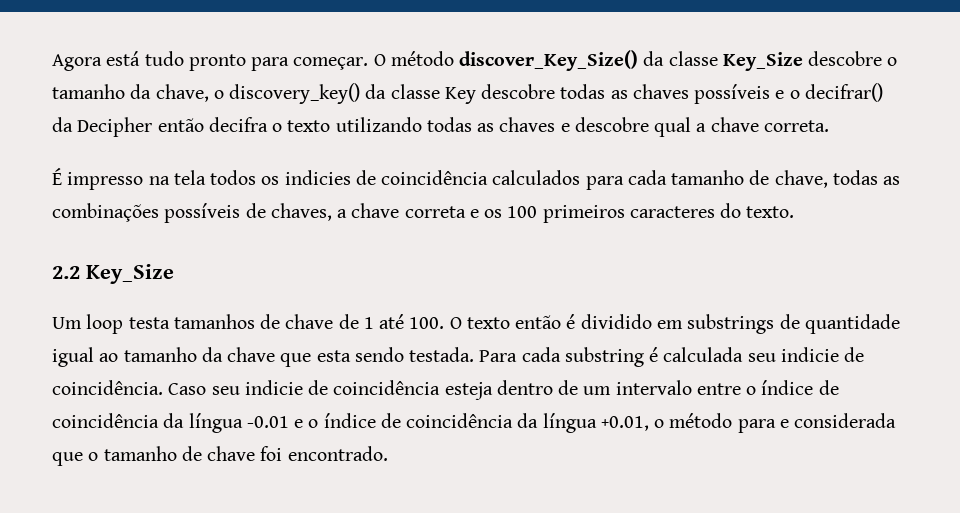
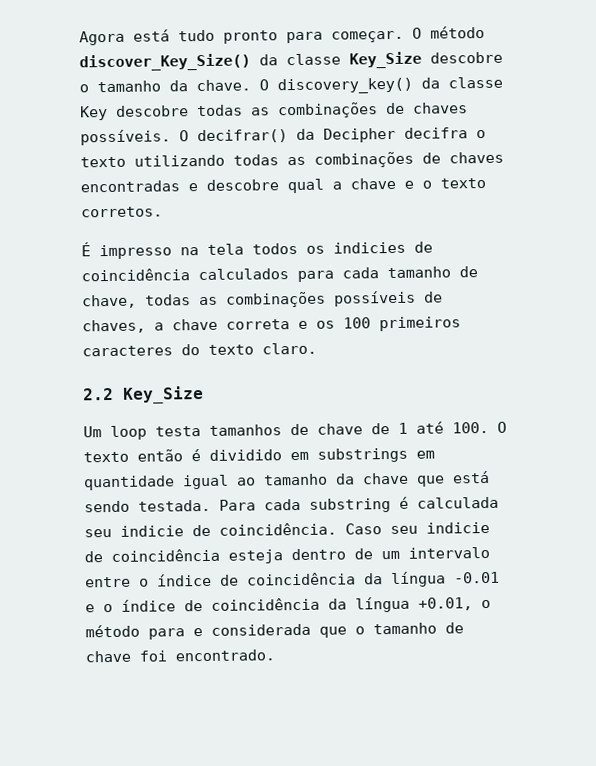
- O método discover_Key_Size() da classe Key_Size descobre o tamanho da chave, o discovery_key() da classe Key descobre todas as chaves possíveis e o decifrar() da Decipher então decifra o texto utilizando todas as chaves e descobre qual a chave correta.
+ O método discover_Key_Size() da classe Key_Size descobre o tamanho da chave. O discovery_key() da classe Key descobre todas as combinações de chaves possíveis. O decifrar() da Decipher decifra o texto utilizando todas as combinações de chaves encontradas e descobre qual a chave e o texto corretos.
- É impresso na tela todos os indicies de coincidência calculados para cada tamanho de chave, todas as combinações possíveis de chaves, a chave correta e os 100 primeiros caracteres do texto.
+ É impresso na tela todos os indicies de coincidência calculados para cada tamanho de chave, todas as combinações possíveis de chaves, a chave correta e os 100 primeiros caracteres do texto claro.
- Um loop testa tamanhos de chave de 1 até 100. O texto então é dividido em substrings de quantidade igual ao tamanho da chave que esta sendo testada.
+ Um loop testa tamanhos de chave de 1 até 100. O texto então é dividido em substrings em quantidade igual ao tamanho da chave que está sendo testada.

